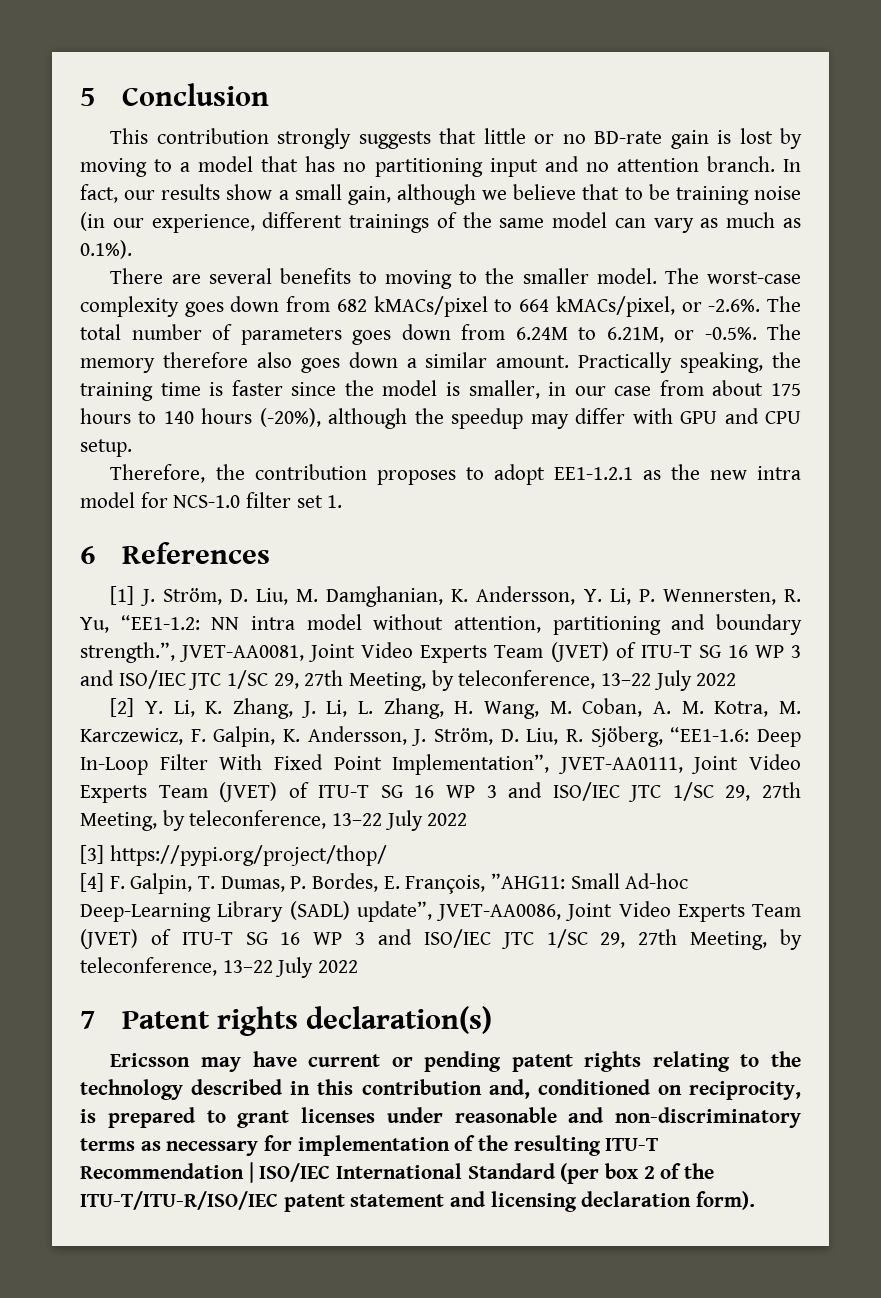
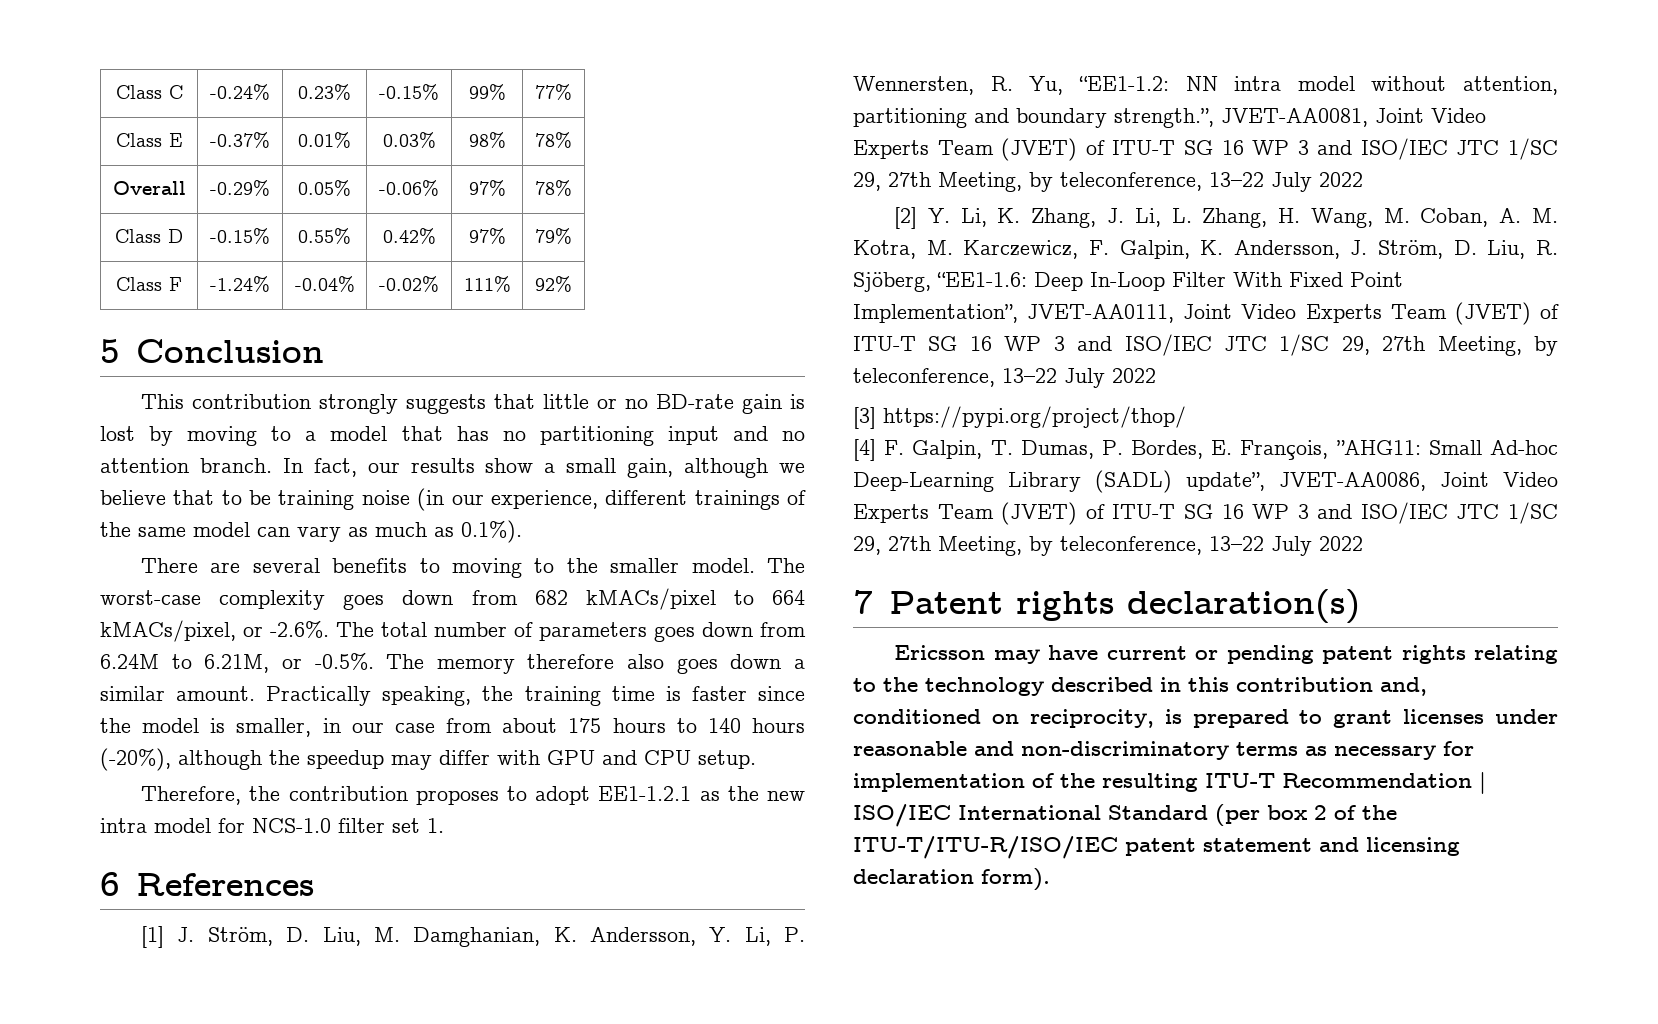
+ Class C | -0.24% | 0.23% | -0.15% | 99% | 77%
+ Class E | -0.37% | 0.01% | 0.03% | 98% | 78%
+ Overall | -0.29% | 0.05% | -0.06% | 97% | 78%
+ Class D | -0.15% | 0.55% | 0.42% | 97% | 79%
+ Class F | -1.24% | -0.04% | -0.02% | 111% | 92%

